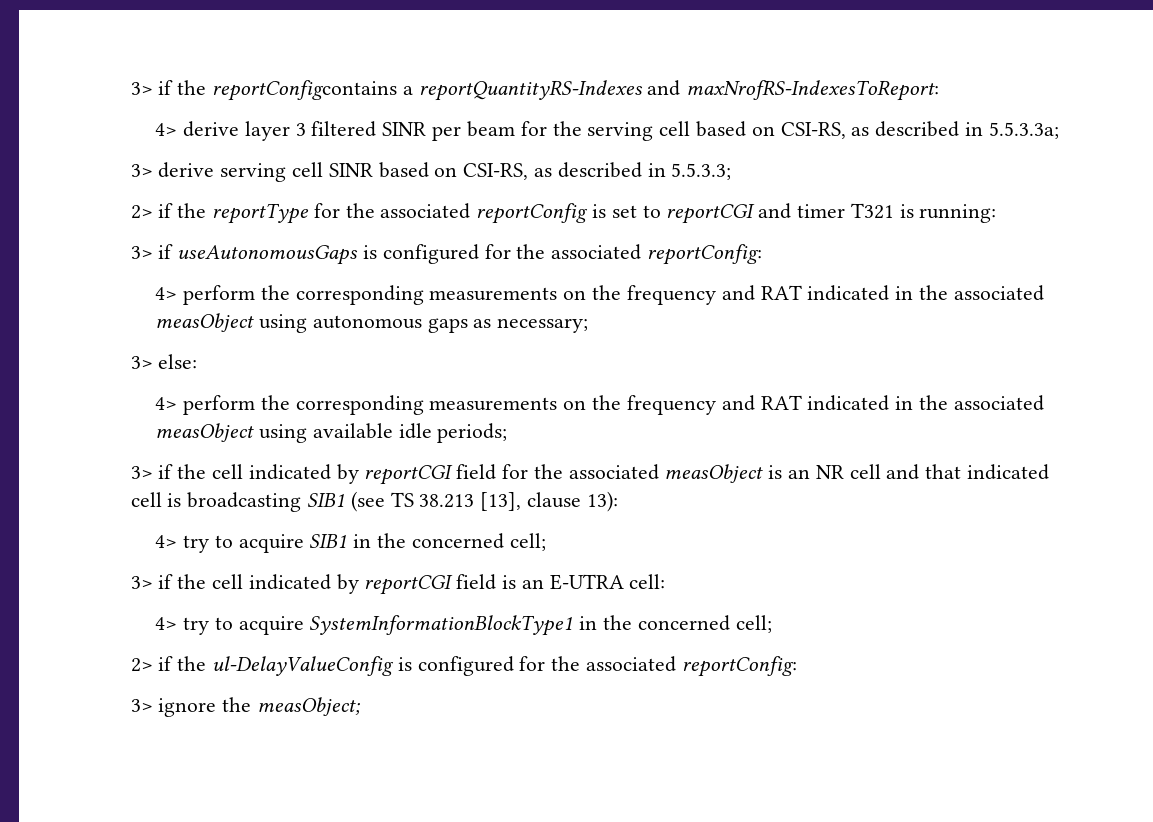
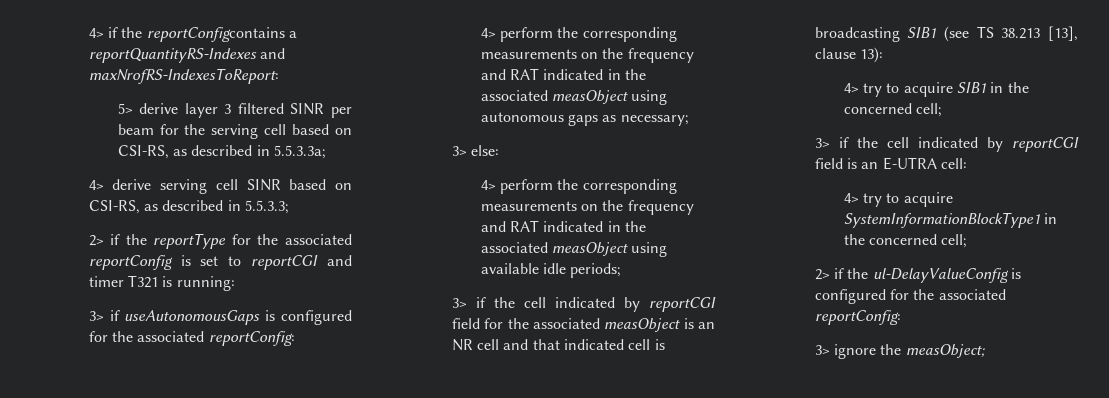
- 3> if the reportConfigcontains a reportQuantityRS-Indexes and maxNrofRS-IndexesToReport:
+ 4> if the reportConfigcontains a reportQuantityRS-Indexes and maxNrofRS-IndexesToReport:
- 4> derive layer 3 filtered SINR per beam for the serving cell based on CSI-RS, as described in 5.5.3.3a;
+ 5> derive layer 3 filtered SINR per beam for the serving cell based on CSI-RS, as described in 5.5.3.3a;
- 3> derive serving cell SINR based on CSI-RS, as described in 5.5.3.3;
+ 4> derive serving cell SINR based on CSI-RS, as described in 5.5.3.3;

